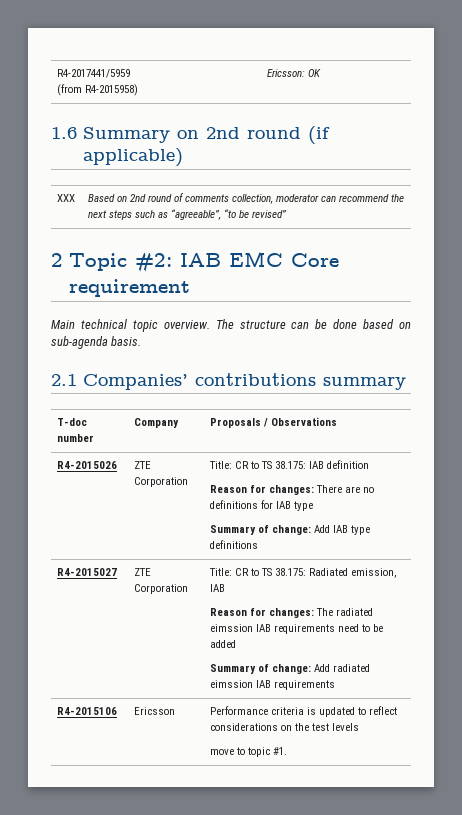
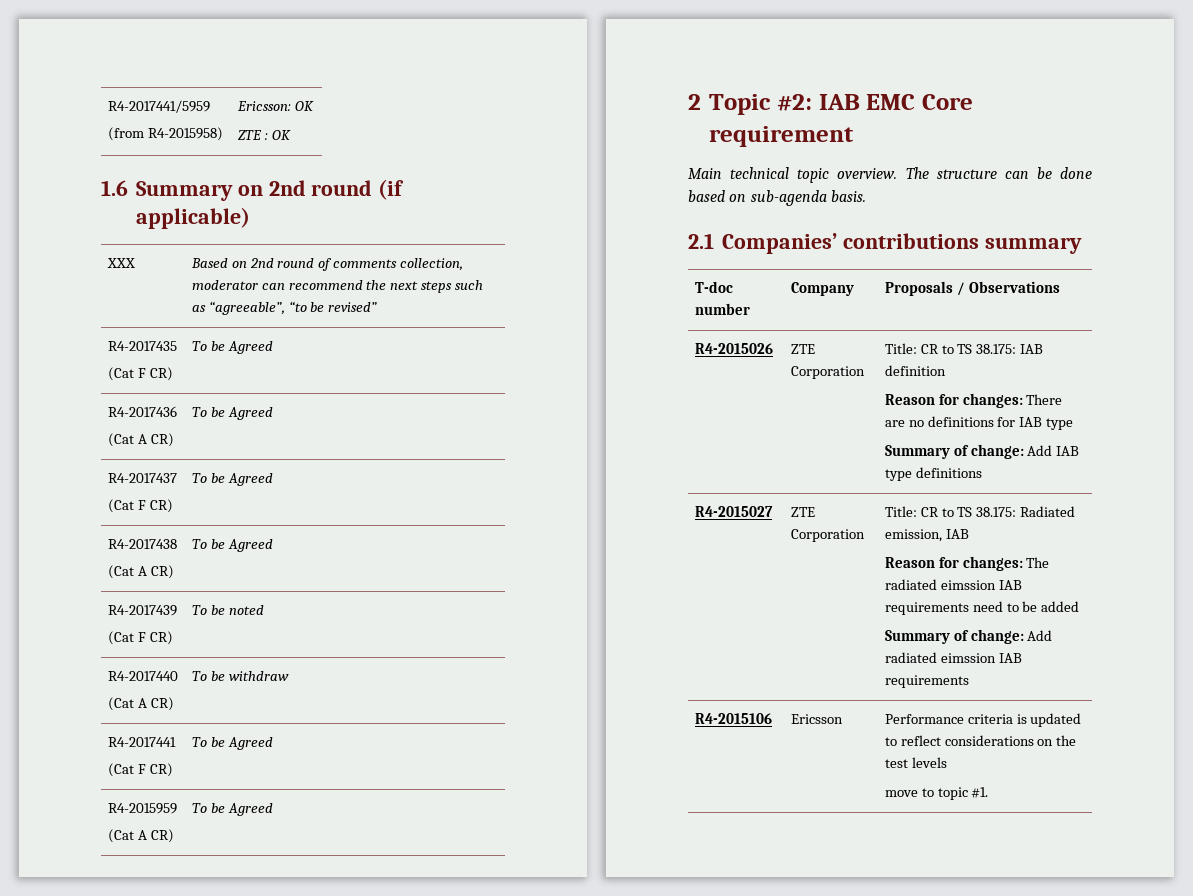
  R4-2017441/5959
  (from R4-2015958) | Ericsson: OK
+ ZTE : OK
+ R4-2017435
+ (Cat F CR) | To be Agreed
+ R4-2017436
+ (Cat A CR) | To be Agreed
+ R4-2017437
+ (Cat F CR) | To be Agreed
+ R4-2017438
+ (Cat A CR) | To be Agreed
+ R4-2017439
+ (Cat F CR) | To be noted
+ R4-2017440
+ (Cat A CR) | To be withdraw
+ R4-2017441
+ (Cat F CR) | To be Agreed
+ R4-2015959
+ (Cat A CR) | To be Agreed

